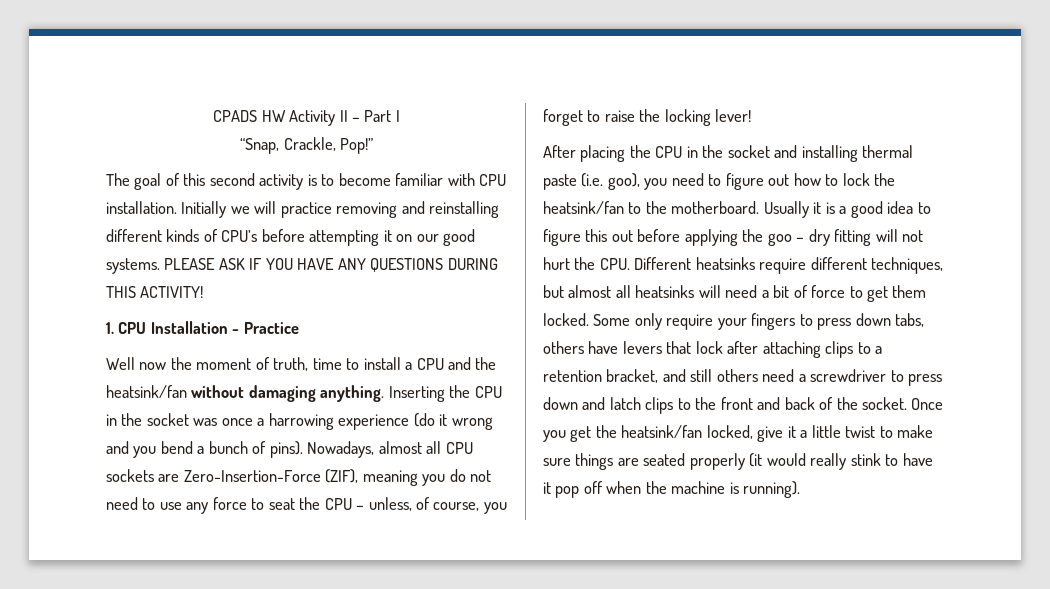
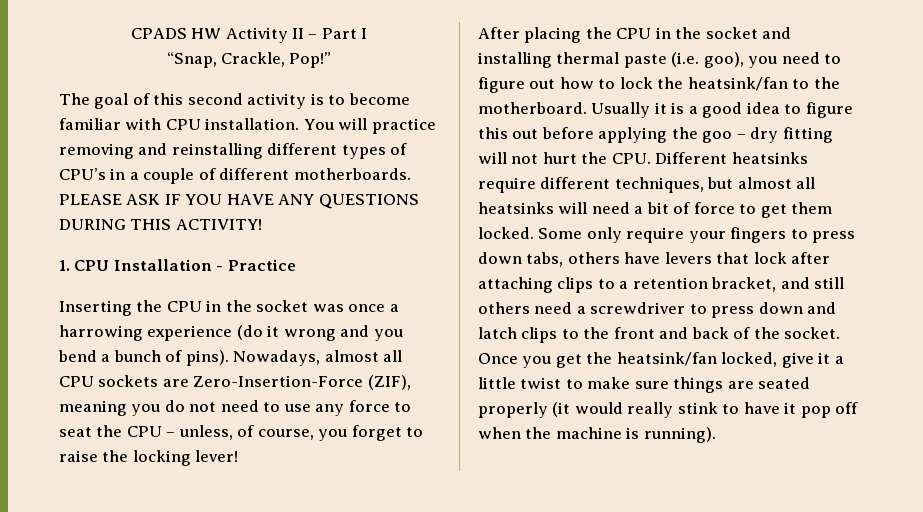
- Initially we will practice removing and reinstalling different kinds of CPU’s before attempting it on our good systems.
+ You will practice removing and reinstalling different types of CPU’s in a couple of different motherboards.
- Well now the moment of truth, time to install a CPU and the heatsink/fan without damaging anything.

